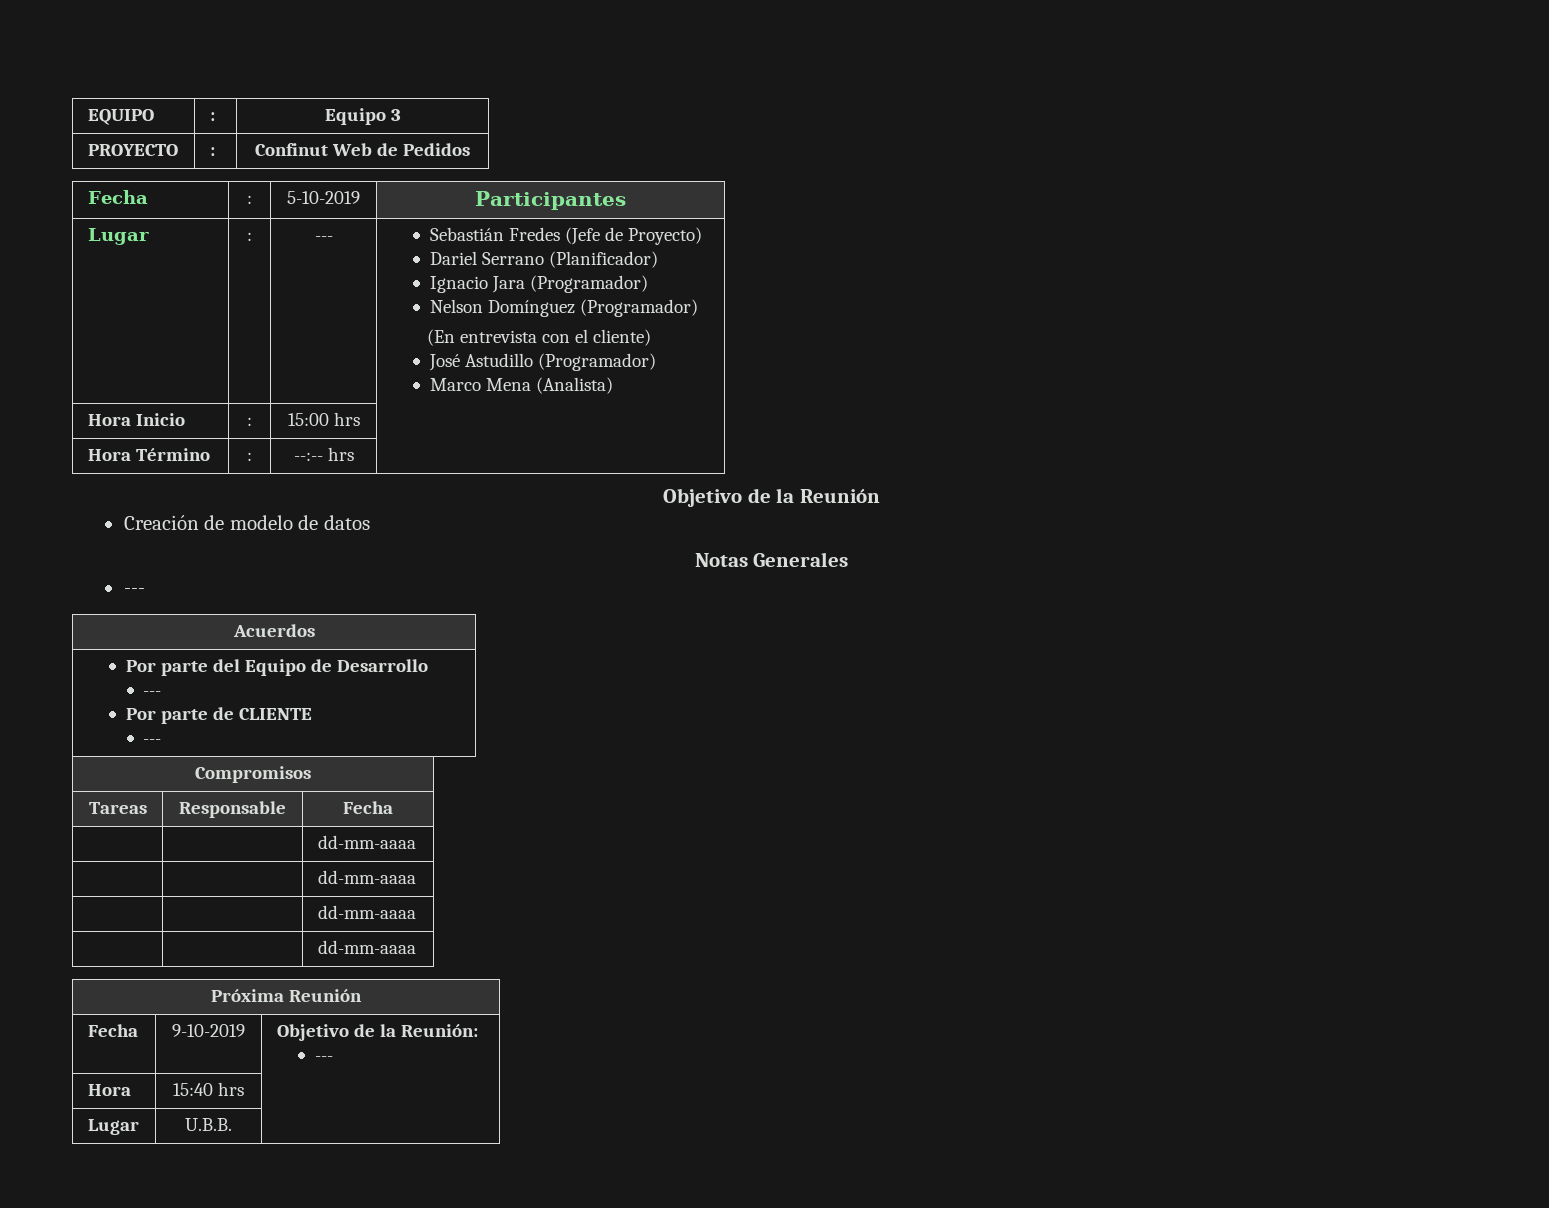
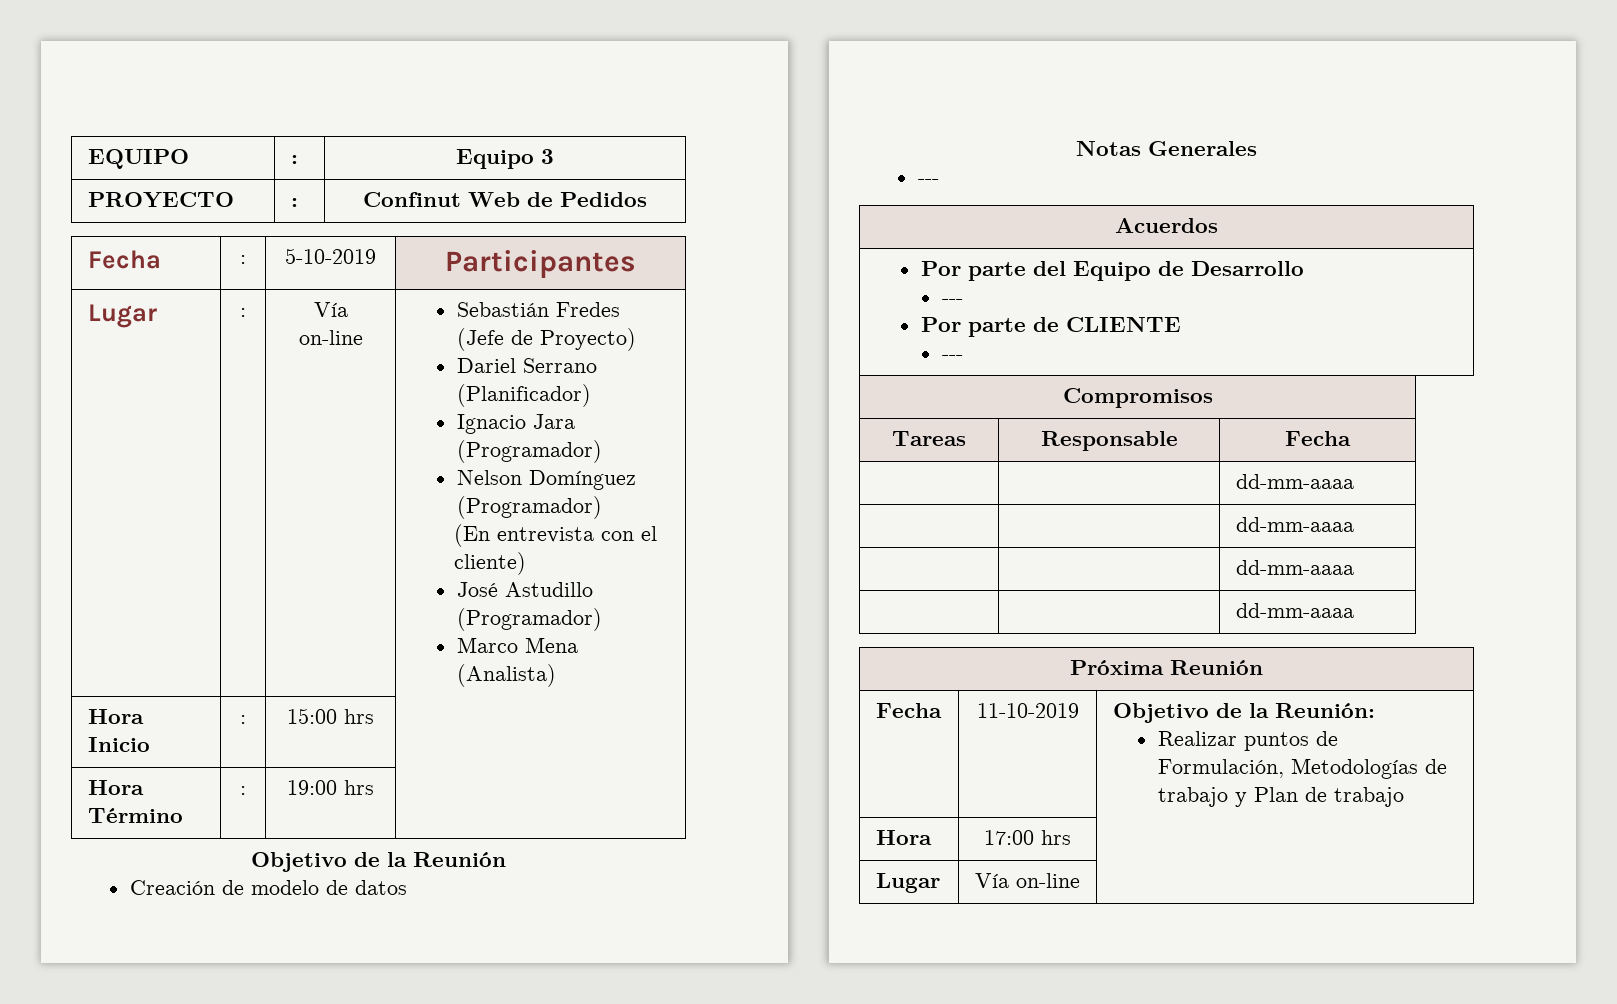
- Lugar | : | --- | Sebastián Fredes (Jefe de Proyecto)
+ Lugar | : | Vía on-line | Sebastián Fredes (Jefe de Proyecto)
- Hora Término | : | --:-- hrs |
+ Hora Término | : | 19:00 hrs |
- Fecha | 9-10-2019 | Objetivo de la Reunión:
- ---
+ Fecha | 11-10-2019 | Objetivo de la Reunión:
+ Realizar puntos de Formulación, Metodologías de trabajo y Plan de trabajo
- Hora | 15:40 hrs |
+ Hora | 17:00 hrs |
- Lugar | U.B.B. |
+ Lugar | Vía on-line |

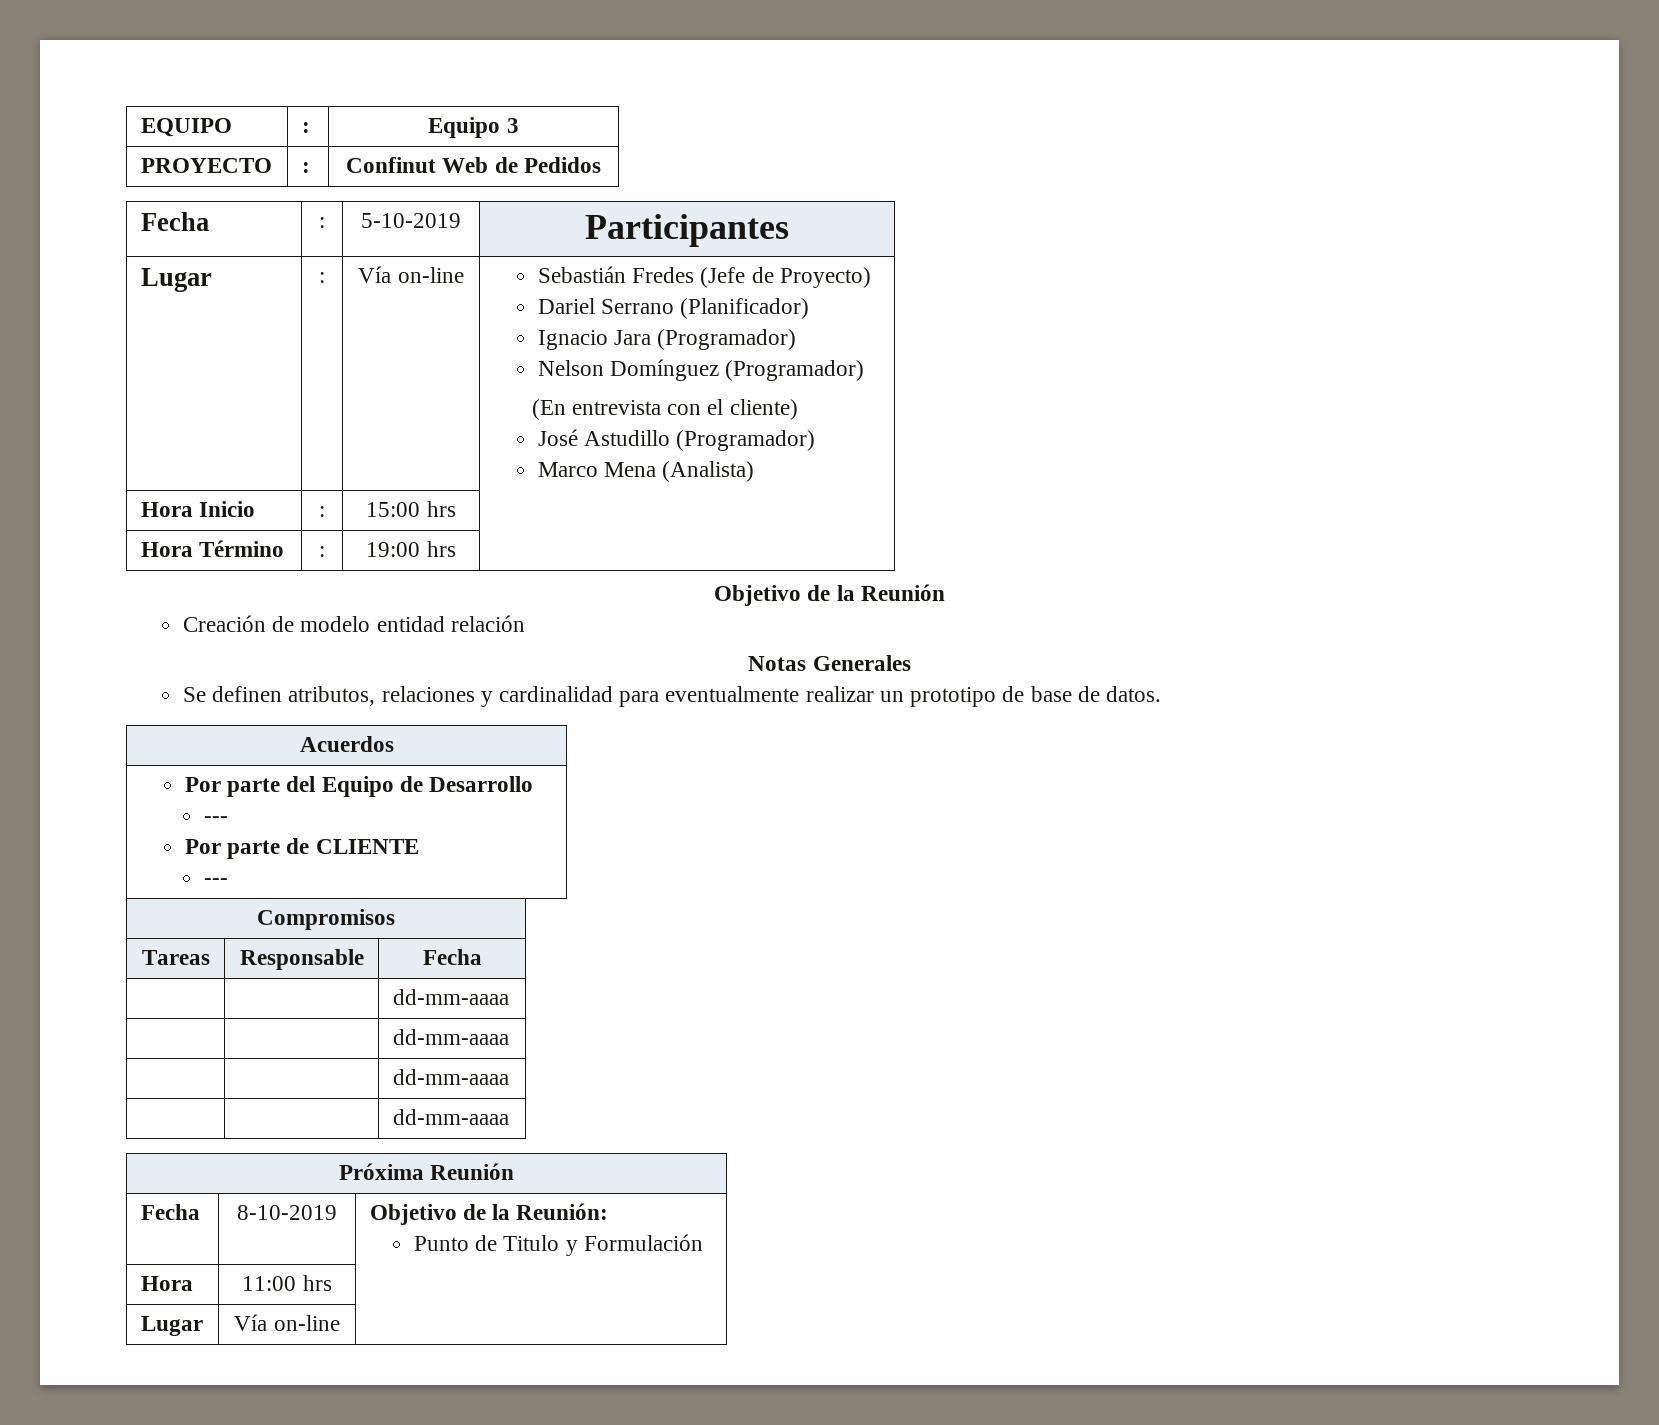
- Creación de modelo de datos
+ Creación de modelo entidad relación
  Notas Generales
- ---
+ Se definen atributos, relaciones y cardinalidad para eventualmente realizar un prototipo de base de datos.
- Fecha | 11-10-2019 | Objetivo de la Reunión:
- Realizar puntos de Formulación, Metodologías de trabajo y Plan de trabajo
+ Fecha | 8-10-2019 | Objetivo de la Reunión:
+ Punto de Titulo y Formulación
- Hora | 17:00 hrs |
+ Hora | 11:00 hrs |

